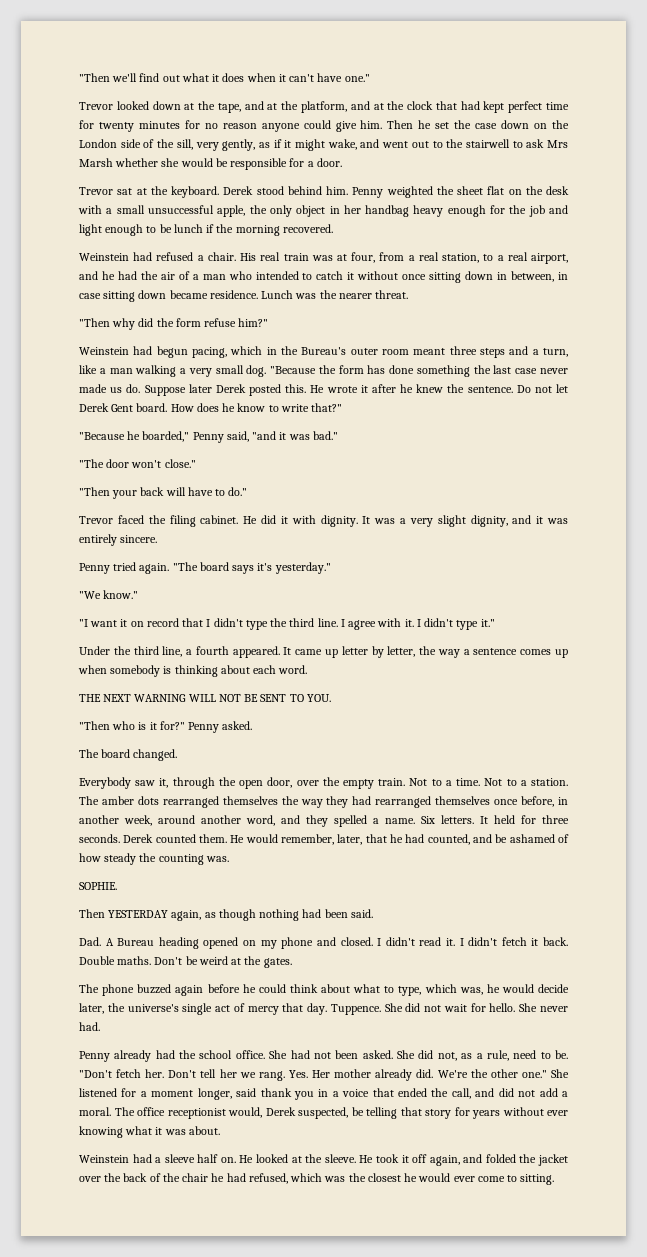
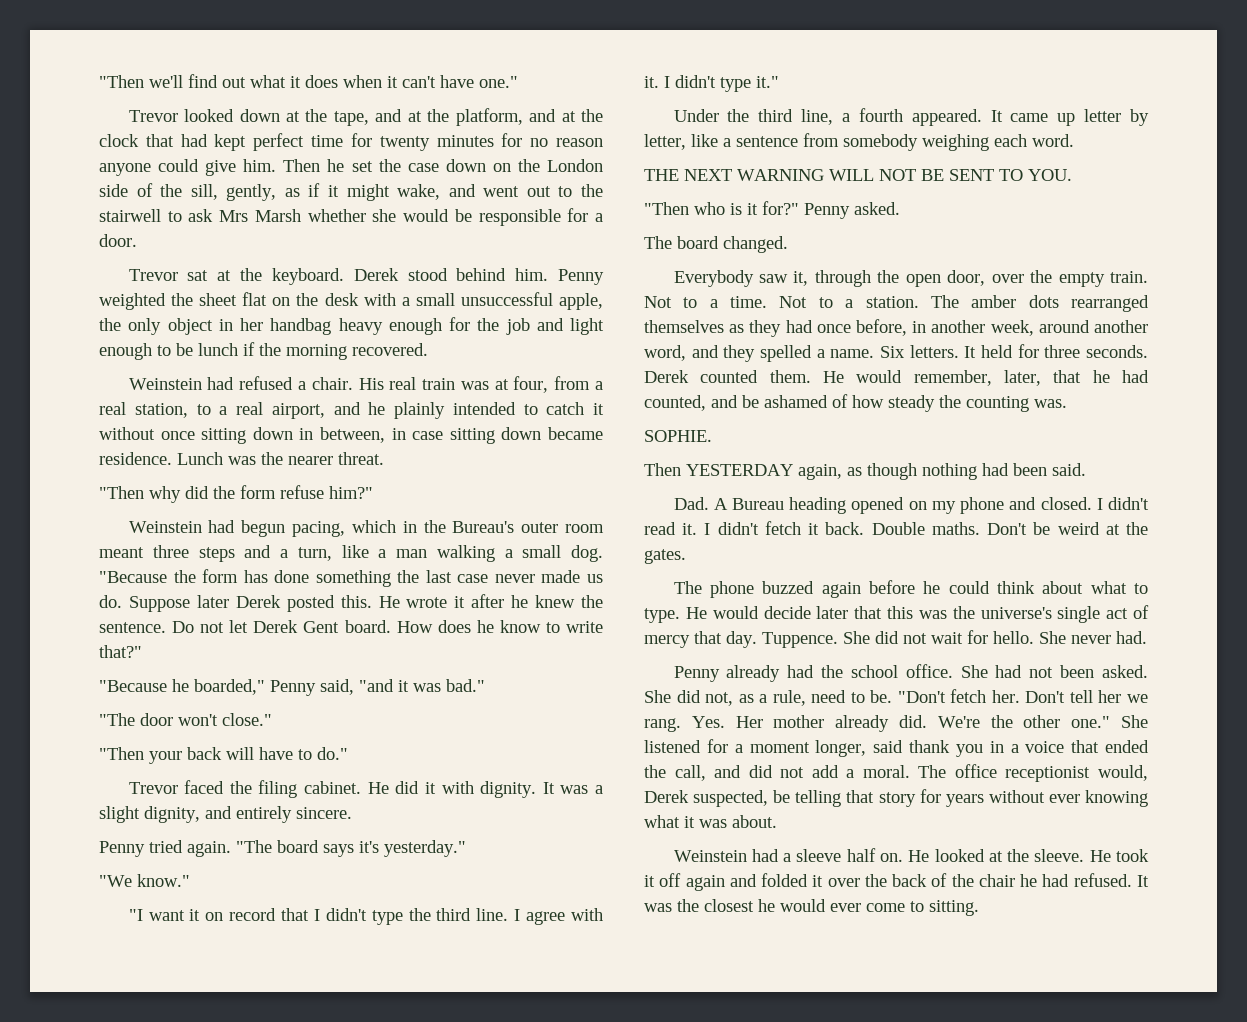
- Then he set the case down on the London side of the sill, very gently, as if it might wake, and went out to the stairwell to ask Mrs Marsh whether she would be responsible for a door.
+ Then he set the case down on the London side of the sill, gently, as if it might wake, and went out to the stairwell to ask Mrs Marsh whether she would be responsible for a door.
- His real train was at four, from a real station, to a real airport, and he had the air of a man who intended to catch it without once sitting down in between, in case sitting down became residence.
+ His real train was at four, from a real station, to a real airport, and he plainly intended to catch it without once sitting down in between, in case sitting down became residence.
- Weinstein had begun pacing, which in the Bureau's outer room meant three steps and a turn, like a man walking a very small dog.
+ Weinstein had begun pacing, which in the Bureau's outer room meant three steps and a turn, like a man walking a small dog.
- It was a very slight dignity, and it was entirely sincere.
+ It was a slight dignity, and entirely sincere.
- It came up letter by letter, the way a sentence comes up when somebody is thinking about each word.
+ It came up letter by letter, like a sentence from somebody weighing each word.
- The amber dots rearranged themselves the way they had rearranged themselves once before, in another week, around another word, and they spelled a name.
+ The amber dots rearranged themselves as they had once before, in another week, around another word, and they spelled a name.
- The phone buzzed again before he could think about what to type, which was, he would decide later, the universe's single act of mercy that day.
+ The phone buzzed again before he could think about what to type. He would decide later that this was the universe's single act of mercy that day.
- He took it off again, and folded the jacket over the back of the chair he had refused, which was the closest he would ever come to sitting.
+ He took it off again and folded it over the back of the chair he had refused. It was the closest he would ever come to sitting.

